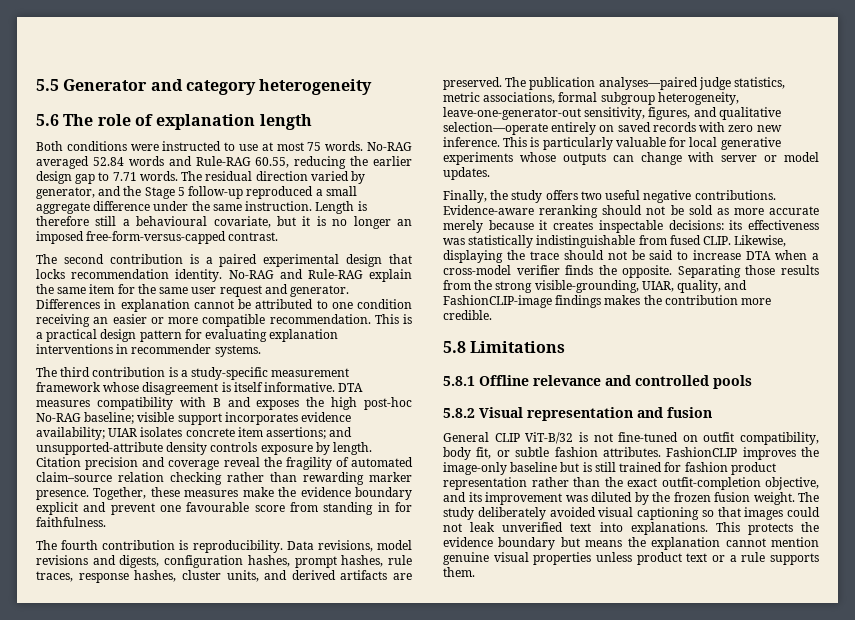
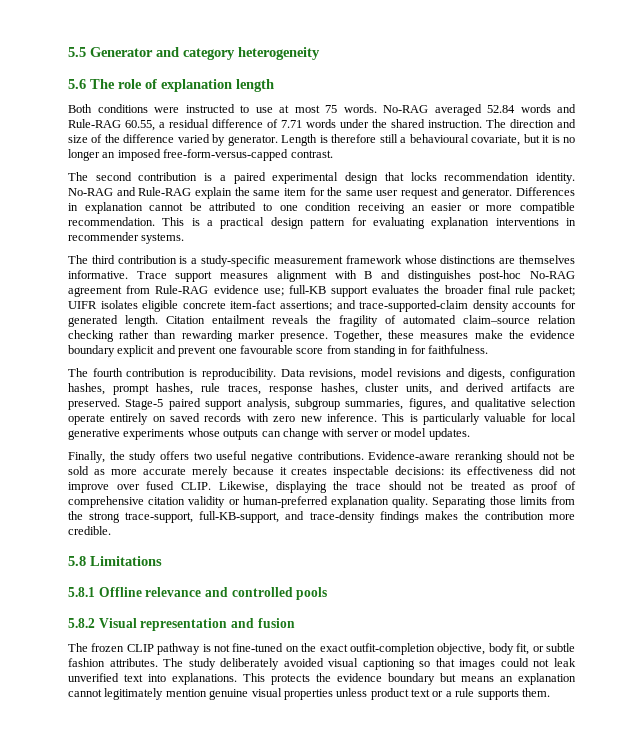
- No-RAG averaged 52.84 words and Rule-RAG 60.55, reducing the earlier design gap to 7.71 words. The residual direction varied by generator, and the Stage 5 follow-up reproduced a small aggregate difference under the same instruction.
+ No-RAG averaged 52.84 words and Rule-RAG 60.55, a residual difference of 7.71 words under the shared instruction. The direction and size of the difference varied by generator.
- The third contribution is a study-specific measurement framework whose disagreement is itself informative. DTA measures compatibility with B and exposes the high post-hoc No-RAG baseline; visible support incorporates evidence availability; UIAR isolates concrete item assertions; and unsupported-attribute density controls exposure by length. Citation precision and coverage reveal the fragility of automated claim–source relation checking rather than rewarding marker presence.
+ The third contribution is a study-specific measurement framework whose distinctions are themselves informative. Trace support measures alignment with B and distinguishes post-hoc No-RAG agreement from Rule-RAG evidence use; full-KB support evaluates the broader final rule packet; UIFR isolates eligible concrete item-fact assertions; and trace-supported-claim density accounts for generated length. Citation entailment reveals the fragility of automated claim–source relation checking rather than rewarding marker presence.
- The publication analyses—paired judge statistics, metric associations, formal subgroup heterogeneity, leave-one-generator-out sensitivity, figures, and qualitative selection—operate entirely on saved records with zero new inference.
+ Stage-5 paired support analysis, subgroup summaries, figures, and qualitative selection operate entirely on saved records with zero new inference.
- Evidence-aware reranking should not be sold as more accurate merely because it creates inspectable decisions: its effectiveness was statistically indistinguishable from fused CLIP.
+ Evidence-aware reranking should not be sold as more accurate merely because it creates inspectable decisions: its effectiveness did not improve over fused CLIP.
- Likewise, displaying the trace should not be said to increase DTA when a cross-model verifier finds the opposite.
+ Likewise, displaying the trace should not be treated as proof of comprehensive citation validity or human-preferred explanation quality.
- Separating those results from the strong visible-grounding, UIAR, quality, and FashionCLIP-image findings makes the contribution more credible.
+ Separating those limits from the strong trace-support, full-KB-support, and trace-density findings makes the contribution more credible.
- General CLIP ViT-B/32 is not fine-tuned on outfit compatibility, body fit, or subtle fashion attributes.
+ The frozen CLIP pathway is not fine-tuned on the exact outfit-completion objective, body fit, or subtle fashion attributes.
- FashionCLIP improves the image-only baseline but is still trained for fashion product representation rather than the exact outfit-completion objective, and its improvement was diluted by the frozen fusion weight.
- This protects the evidence boundary but means the explanation cannot mention genuine visual properties unless product text or a rule supports them.
+ This protects the evidence boundary but means an explanation cannot legitimately mention genuine visual properties unless product text or a rule supports them.

